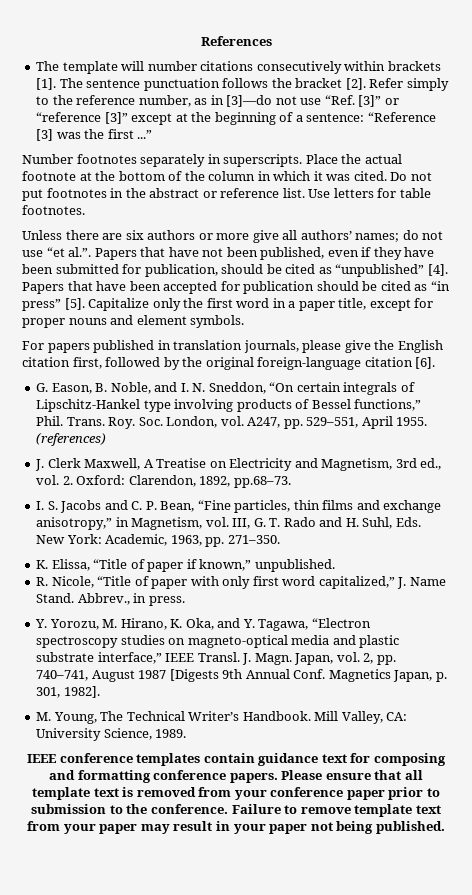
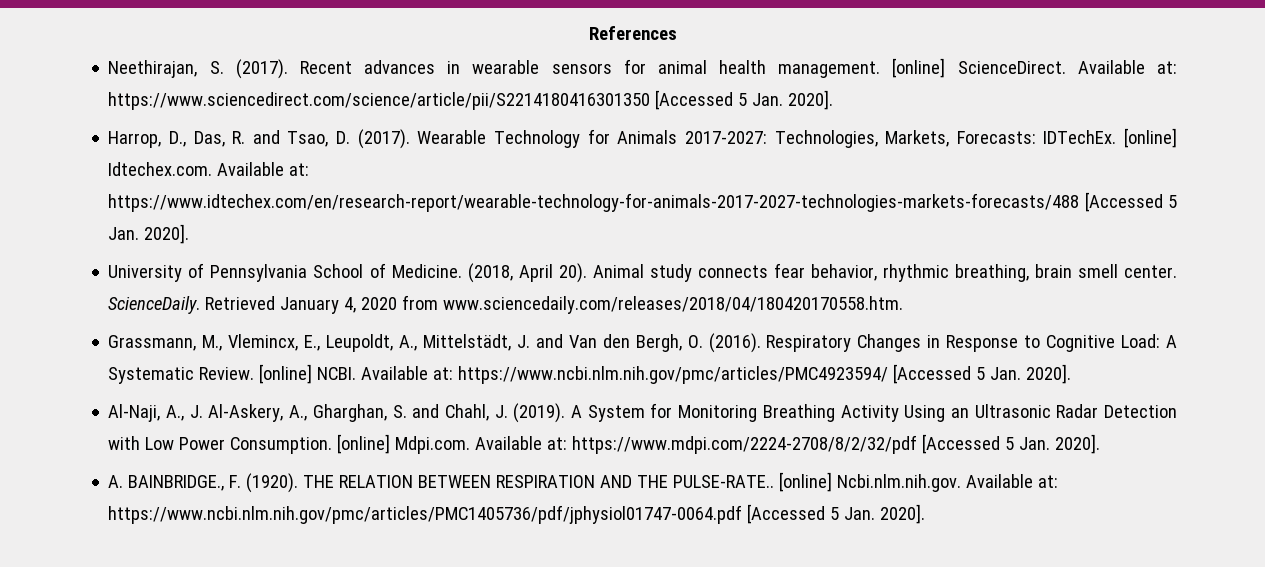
- The template will number citations consecutively within brackets [1]. The sentence punctuation follows the bracket [2]. Refer simply to the reference number, as in [3]—do not use “Ref. [3]” or “reference [3]” except at the beginning of a sentence: “Reference [3] was the first ...”
- Number footnotes separately in superscripts. Place the actual footnote at the bottom of the column in which it was cited. Do not put footnotes in the abstract or reference list. Use letters for table footnotes.
- Unless there are six authors or more give all authors’ names; do not use “et al.”. Papers that have not been published, even if they have been submitted for publication, should be cited as “unpublished” [4]. Papers that have been accepted for publication should be cited as “in press” [5]. Capitalize only the first word in a paper title, except for proper nouns and element symbols.
- For papers published in translation journals, please give the English citation first, followed by the original foreign-language citation [6].
- G. Eason, B. Noble, and I. N. Sneddon, “On certain integrals of Lipschitz-Hankel type involving products of Bessel functions,” Phil. Trans. Roy. Soc. London, vol. A247, pp. 529–551, April 1955. (references)
- J. Clerk Maxwell, A Treatise on Electricity and Magnetism, 3rd ed., vol. 2. Oxford: Clarendon, 1892, pp.68–73.
- I. S. Jacobs and C. P. Bean, “Fine particles, thin films and exchange anisotropy,” in Magnetism, vol. III, G. T. Rado and H. Suhl, Eds. New York: Academic, 1963, pp. 271–350.
- K. Elissa, “Title of paper if known,” unpublished.
- R. Nicole, “Title of paper with only first word capitalized,” J. Name Stand. Abbrev., in press.
- Y. Yorozu, M. Hirano, K. Oka, and Y. Tagawa, “Electron spectroscopy studies on magneto-optical media and plastic substrate interface,” IEEE Transl. J. Magn. Japan, vol. 2, pp. 740–741, August 1987 [Digests 9th Annual Conf. Magnetics Japan, p. 301, 1982].
- M. Young, The Technical Writer’s Handbook. Mill Valley, CA: University Science, 1989.
- IEEE conference templates contain guidance text for composing and formatting conference papers. Please ensure that all template text is removed from your conference paper prior to submission to the conference. Failure to remove template text from your paper may result in your paper not being published.
+ Neethirajan, S. (2017). Recent advances in wearable sensors for animal health management. [online] ScienceDirect. Available at: https://www.sciencedirect.com/science/article/pii/S2214180416301350 [Accessed 5 Jan. 2020].
+ Harrop, D., Das, R. and Tsao, D. (2017). Wearable Technology for Animals 2017-2027: Technologies, Markets, Forecasts: IDTechEx. [online] Idtechex.com. Available at: https://www.idtechex.com/en/research-report/wearable-technology-for-animals-2017-2027-technologies-markets-forecasts/488 [Accessed 5 Jan. 2020].
+ University of Pennsylvania School of Medicine. (2018, April 20). Animal study connects fear behavior, rhythmic breathing, brain smell center. ScienceDaily. Retrieved January 4, 2020 from www.sciencedaily.com/releases/2018/04/180420170558.htm.
+ Grassmann, M., Vlemincx, E., Leupoldt, A., Mittelstädt, J. and Van den Bergh, O. (2016). Respiratory Changes in Response to Cognitive Load: A Systematic Review. [online] NCBI. Available at: https://www.ncbi.nlm.nih.gov/pmc/articles/PMC4923594/ [Accessed 5 Jan. 2020].
+ Al-Naji, A., J. Al-Askery, A., Gharghan, S. and Chahl, J. (2019). A System for Monitoring Breathing Activity Using an Ultrasonic Radar Detection with Low Power Consumption. [online] Mdpi.com. Available at: https://www.mdpi.com/2224-2708/8/2/32/pdf [Accessed 5 Jan. 2020].
+ A. BAINBRIDGE., F. (1920). THE RELATION BETWEEN RESPIRATION AND THE PULSE-RATE.. [online] Ncbi.nlm.nih.gov. Available at: https://www.ncbi.nlm.nih.gov/pmc/articles/PMC1405736/pdf/jphysiol01747-0064.pdf [Accessed 5 Jan. 2020].

